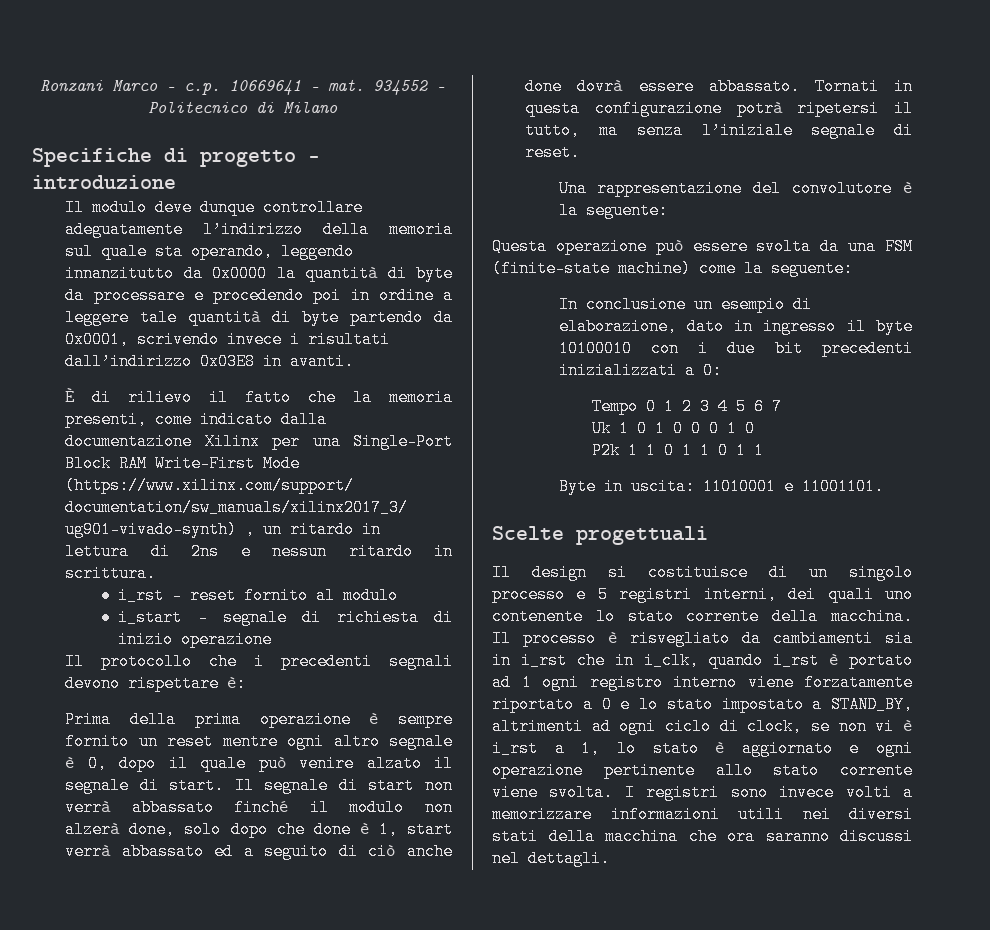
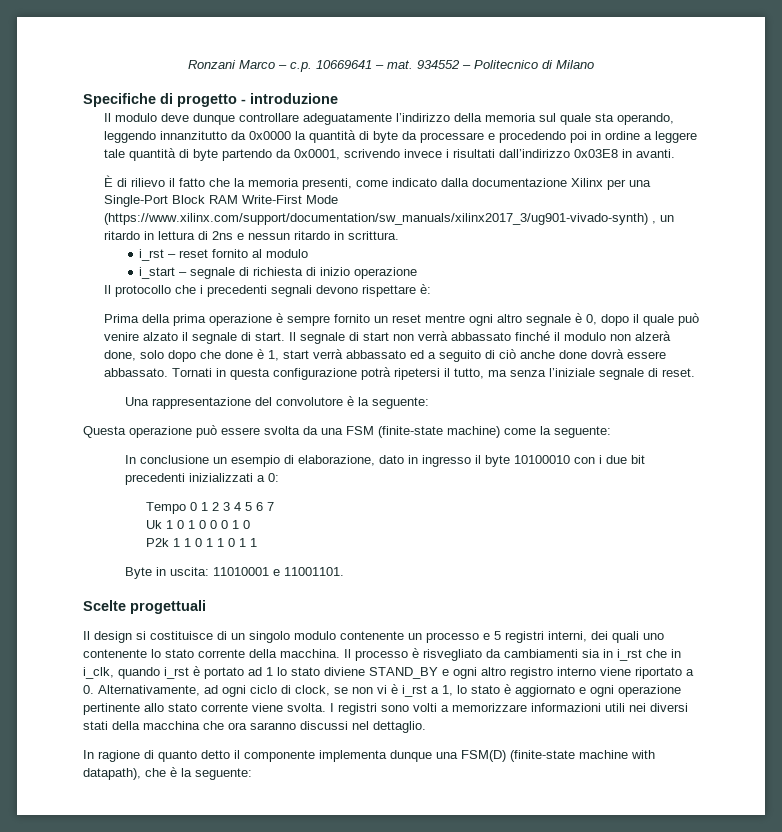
- Il design si costituisce di un singolo processo e 5 registri interni, dei quali uno contenente lo stato corrente della macchina.
+ Il design si costituisce di un singolo modulo contenente un processo e 5 registri interni, dei quali uno contenente lo stato corrente della macchina.
- Il processo è risvegliato da cambiamenti sia in i_rst che in i_clk, quando i_rst è portato ad 1 ogni registro interno viene forzatamente riportato a 0 e lo stato impostato a STAND_BY, altrimenti ad ogni ciclo di clock, se non vi è i_rst a 1, lo stato è aggiornato e ogni operazione pertinente allo stato corrente viene svolta.
+ Il processo è risvegliato da cambiamenti sia in i_rst che in i_clk, quando i_rst è portato ad 1 lo stato diviene STAND_BY e ogni altro registro interno viene riportato a 0. Alternativamente, ad ogni ciclo di clock, se non vi è i_rst a 1, lo stato è aggiornato e ogni operazione pertinente allo stato corrente viene svolta.
- I registri sono invece volti a memorizzare informazioni utili nei diversi stati della macchina che ora saranno discussi nel dettagli.
+ I registri sono volti a memorizzare informazioni utili nei diversi stati della macchina che ora saranno discussi nel dettaglio.
+ In ragione di quanto detto il componente implementa dunque una FSM(D) (finite-state machine with datapath), che è la seguente:

